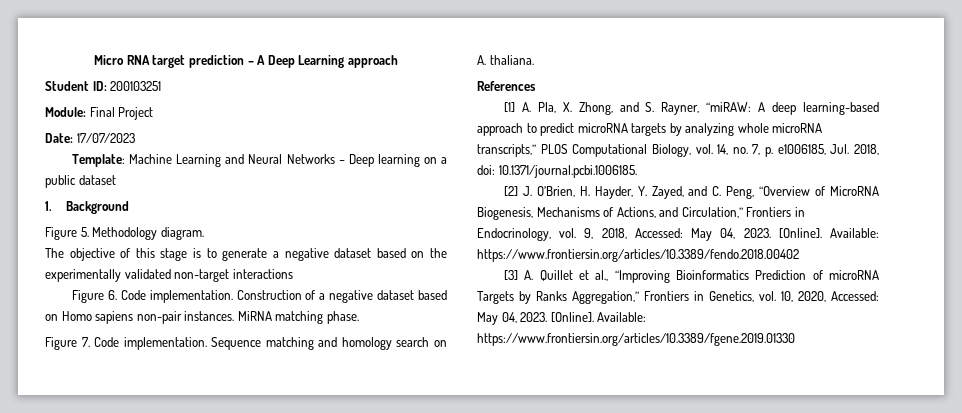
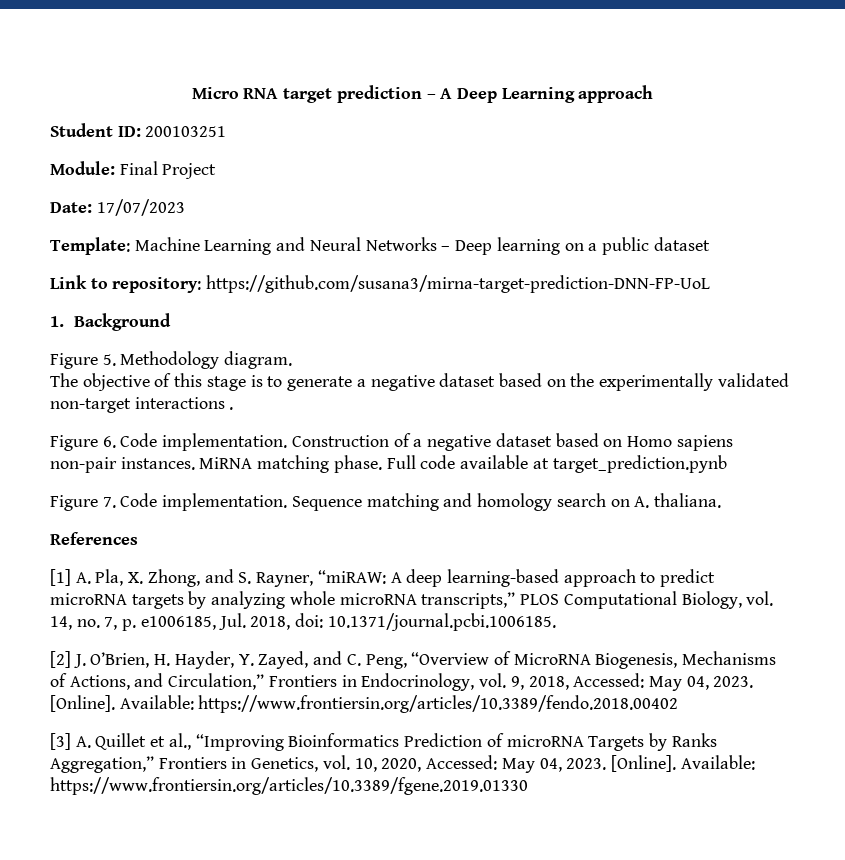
+ Link to repository: https://github.com/susana3/mirna-target-prediction-DNN-FP-UoL
- The objective of this stage is to generate a negative dataset based on the experimentally validated non-target interactions
+ The objective of this stage is to generate a negative dataset based on the experimentally validated non-target interactions .
+ Full code available at target_prediction.pynb

